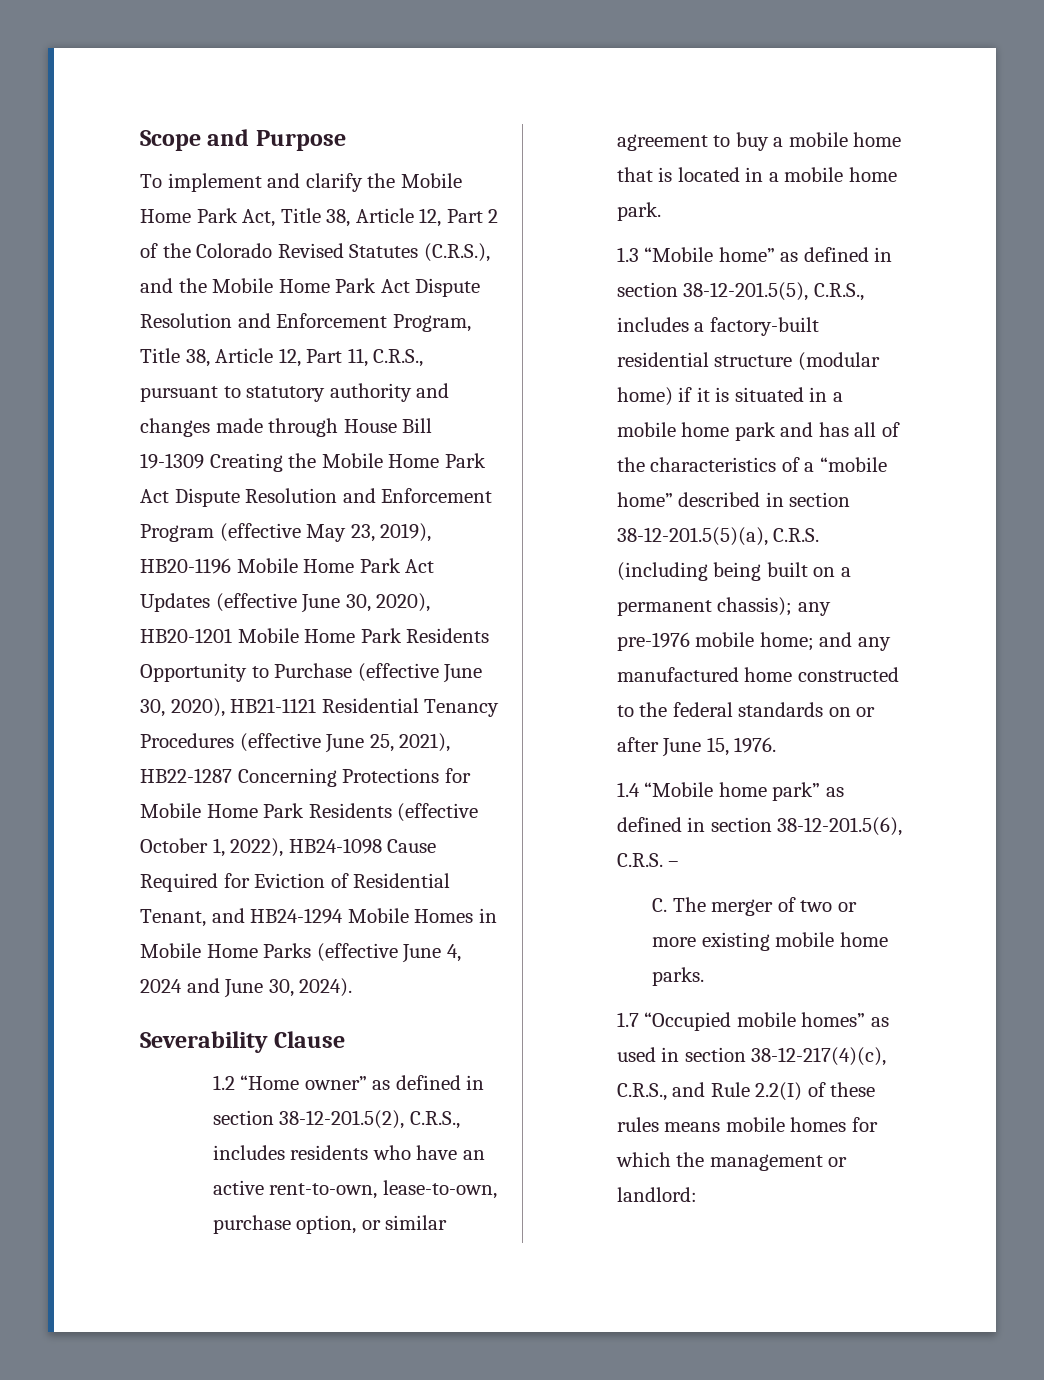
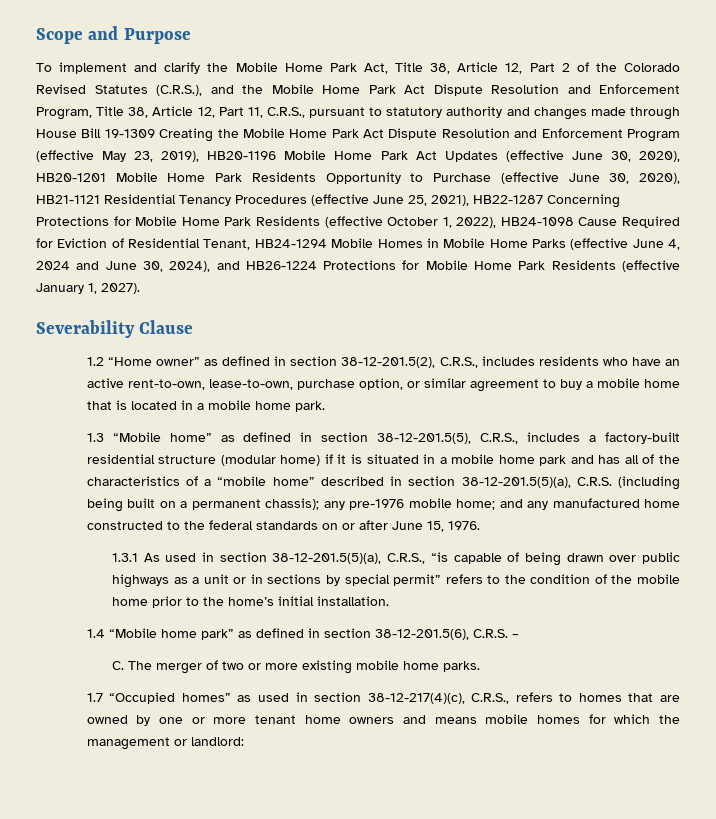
- To implement and clarify the Mobile Home Park Act, Title 38, Article 12, Part 2 of the Colorado Revised Statutes (C.R.S.), and the Mobile Home Park Act Dispute Resolution and Enforcement Program, Title 38, Article 12, Part 11, C.R.S., pursuant to statutory authority and changes made through House Bill 19-1309 Creating the Mobile Home Park Act Dispute Resolution and Enforcement Program (effective May 23, 2019), HB20-1196 Mobile Home Park Act Updates (effective June 30, 2020), HB20-1201 Mobile Home Park Residents Opportunity to Purchase (effective June 30, 2020), HB21-1121 Residential Tenancy Procedures (effective June 25, 2021), HB22-1287 Concerning Protections for Mobile Home Park Residents (effective October 1, 2022), HB24-1098 Cause Required for Eviction of Residential Tenant, and HB24-1294 Mobile Homes in Mobile Home Parks (effective June 4, 2024 and June 30, 2024).
+ To implement and clarify the Mobile Home Park Act, Title 38, Article 12, Part 2 of the Colorado Revised Statutes (C.R.S.), and the Mobile Home Park Act Dispute Resolution and Enforcement Program, Title 38, Article 12, Part 11, C.R.S., pursuant to statutory authority and changes made through House Bill 19-1309 Creating the Mobile Home Park Act Dispute Resolution and Enforcement Program (effective May 23, 2019), HB20-1196 Mobile Home Park Act Updates (effective June 30, 2020), HB20-1201 Mobile Home Park Residents Opportunity to Purchase (effective June 30, 2020), HB21-1121 Residential Tenancy Procedures (effective June 25, 2021), HB22-1287 Concerning Protections for Mobile Home Park Residents (effective October 1, 2022), HB24-1098 Cause Required for Eviction of Residential Tenant, HB24-1294 Mobile Homes in Mobile Home Parks (effective June 4, 2024 and June 30, 2024), and HB26-1224 Protections for Mobile Home Park Residents (effective January 1, 2027).
+ 1.3.1 As used in section 38-12-201.5(5)(a), C.R.S., “is capable of being drawn over public highways as a unit or in sections by special permit” refers to the condition of the mobile home prior to the home’s initial installation.
- 1.7 “Occupied mobile homes” as used in section 38-12-217(4)(c), C.R.S., and Rule 2.2(I) of these rules means mobile homes for which the management or landlord:
+ 1.7 “Occupied homes” as used in section 38-12-217(4)(c), C.R.S., refers to homes that are owned by one or more tenant home owners and means mobile homes for which the management or landlord:

